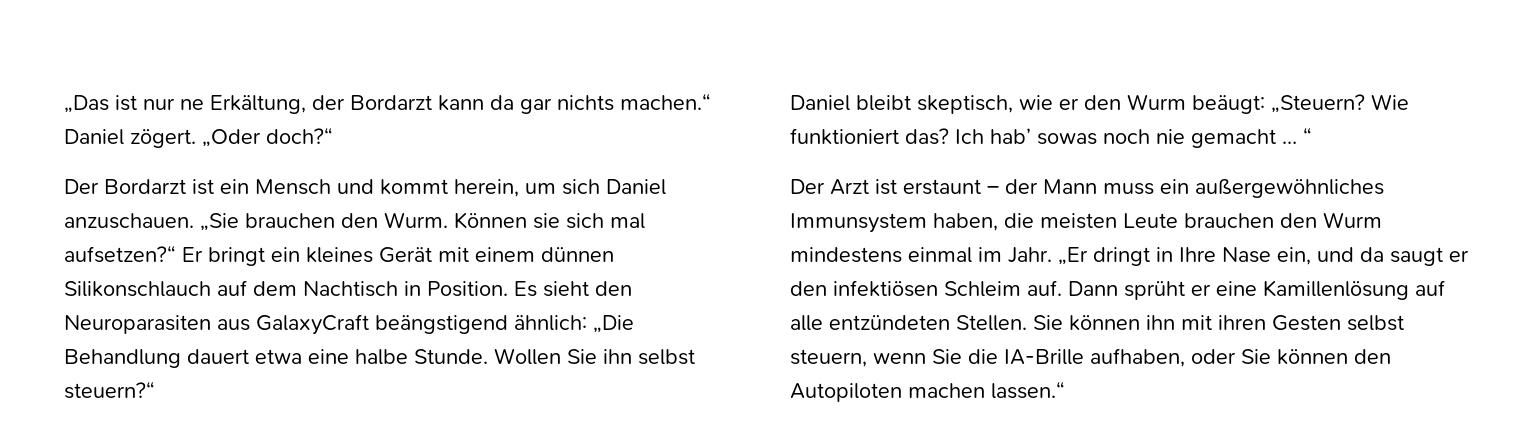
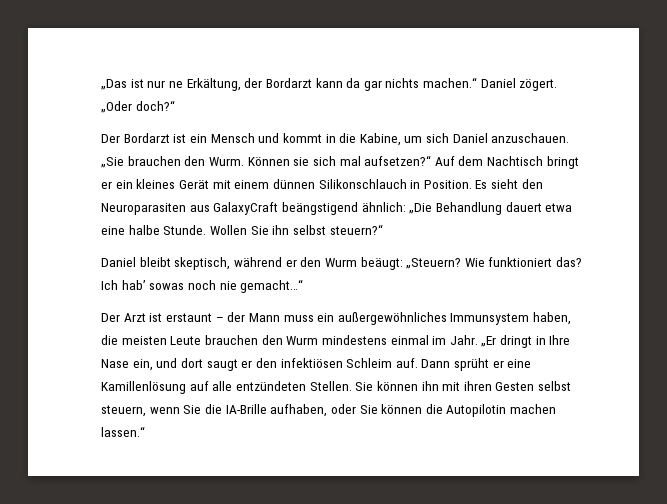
- Der Bordarzt ist ein Mensch und kommt herein, um sich Daniel anzuschauen.
+ Der Bordarzt ist ein Mensch und kommt in die Kabine, um sich Daniel anzuschauen.
- Können sie sich mal aufsetzen?“ Er bringt ein kleines Gerät mit einem dünnen Silikonschlauch auf dem Nachtisch in Position.
+ Können sie sich mal aufsetzen?“ Auf dem Nachtisch bringt er ein kleines Gerät mit einem dünnen Silikonschlauch in Position.
- Daniel bleibt skeptisch, wie er den Wurm beäugt: „Steuern?
+ Daniel bleibt skeptisch, während er den Wurm beäugt: „Steuern?
- Ich hab’ sowas noch nie gemacht … “
+ Ich hab’ sowas noch nie gemacht…“
- „Er dringt in Ihre Nase ein, und da saugt er den infektiösen Schleim auf.
+ „Er dringt in Ihre Nase ein, und dort saugt er den infektiösen Schleim auf.
- Sie können ihn mit ihren Gesten selbst steuern, wenn Sie die IA-Brille aufhaben, oder Sie können den Autopiloten machen lassen.“
+ Sie können ihn mit ihren Gesten selbst steuern, wenn Sie die IA-Brille aufhaben, oder Sie können die Autopilotin machen lassen.“

